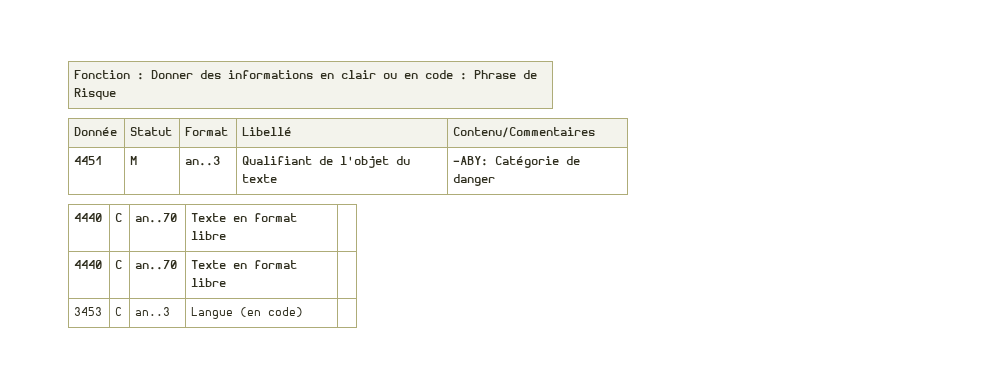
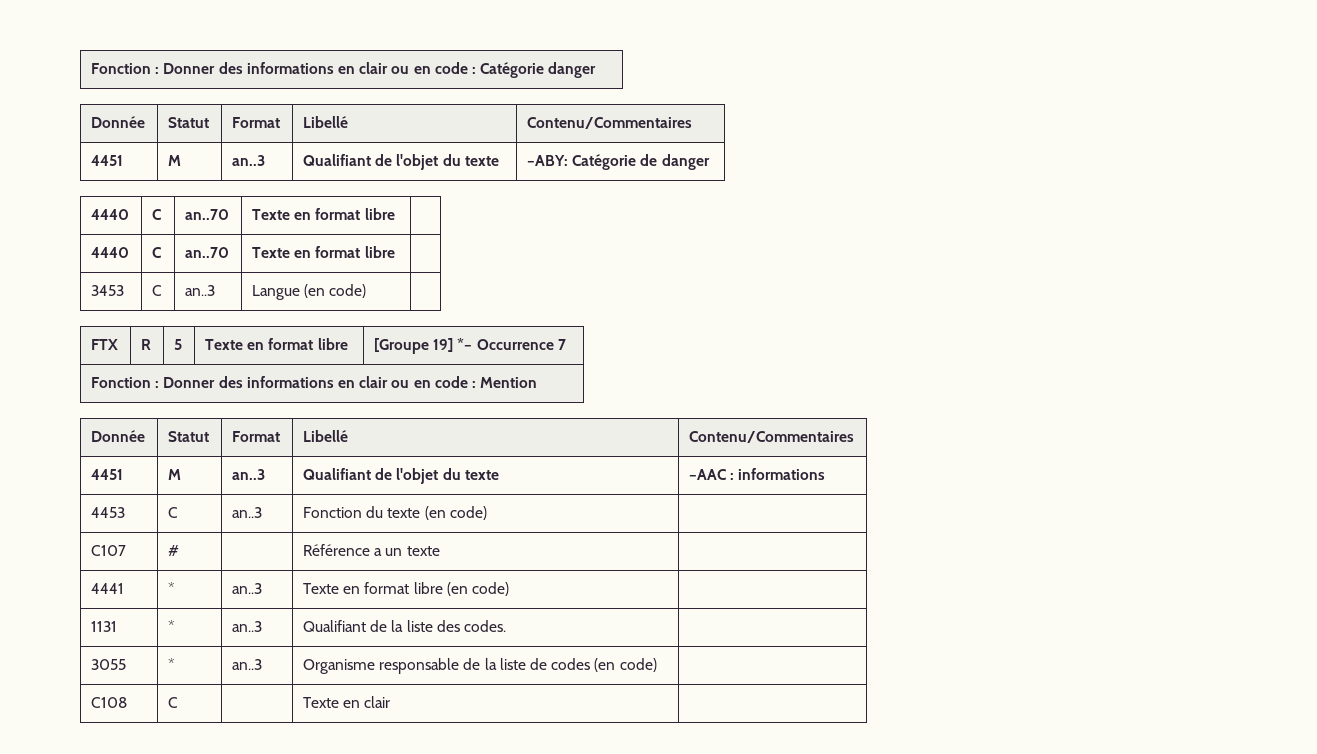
- Fonction : Donner des informations en clair ou en code : Phrase de Risque
+ Fonction : Donner des informations en clair ou en code : Catégorie danger
+ FTX | R | 5 | Texte en format libre | [Groupe 19] *– Occurrence 7
+ Fonction : Donner des informations en clair ou en code : Mention
+ Donnée | Statut | Format | Libellé | Contenu/Commentaires
+ 4451 | M | an..3 | Qualifiant de l'objet du texte | –AAC : informations
+ 4453 | C | an..3 | Fonction du texte (en code) |
+ C107 | # | | Référence a un texte |
+ 4441 | * | an..3 | Texte en format libre (en code) |
+ 1131 | * | an..3 | Qualifiant de la liste des codes. |
+ 3055 | * | an..3 | Organisme responsable de la liste de codes (en code) |
+ C108 | C | | Texte en clair |

